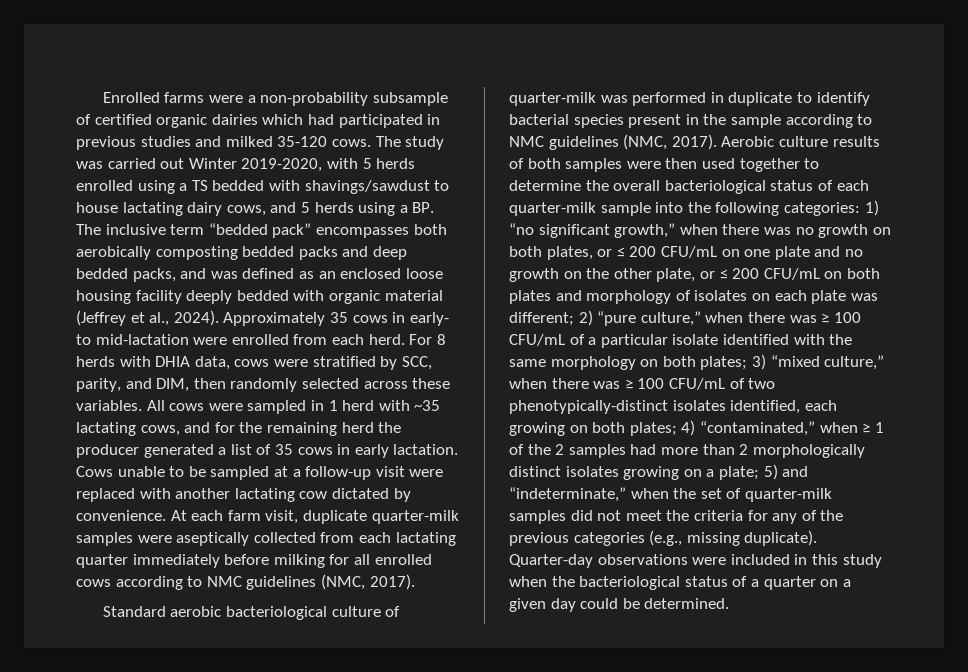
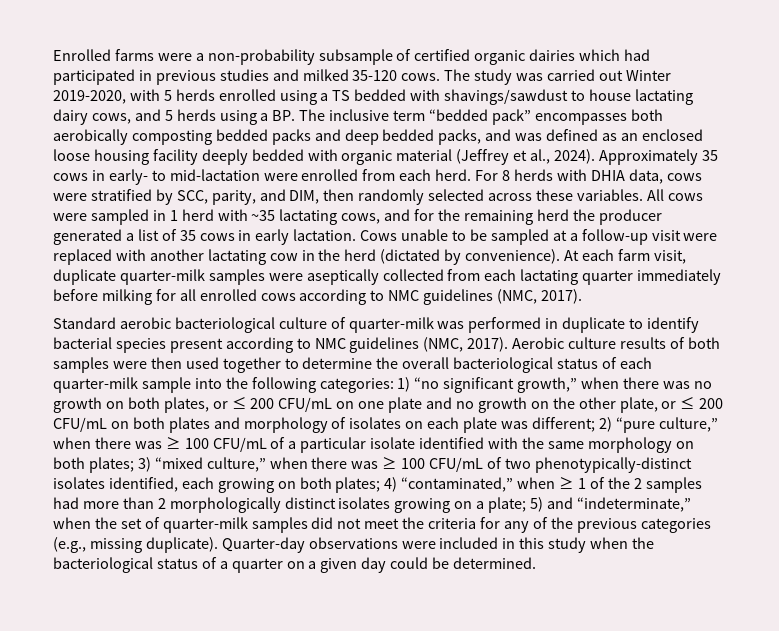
- Cows unable to be sampled at a follow-up visit were replaced with another lactating cow dictated by convenience.
+ Cows unable to be sampled at a follow-up visit were replaced with another lactating cow in the herd (dictated by convenience).
- Standard aerobic bacteriological culture of quarter-milk was performed in duplicate to identify bacterial species present in the sample according to NMC guidelines (NMC, 2017).
+ Standard aerobic bacteriological culture of quarter-milk was performed in duplicate to identify bacterial species present according to NMC guidelines (NMC, 2017).

